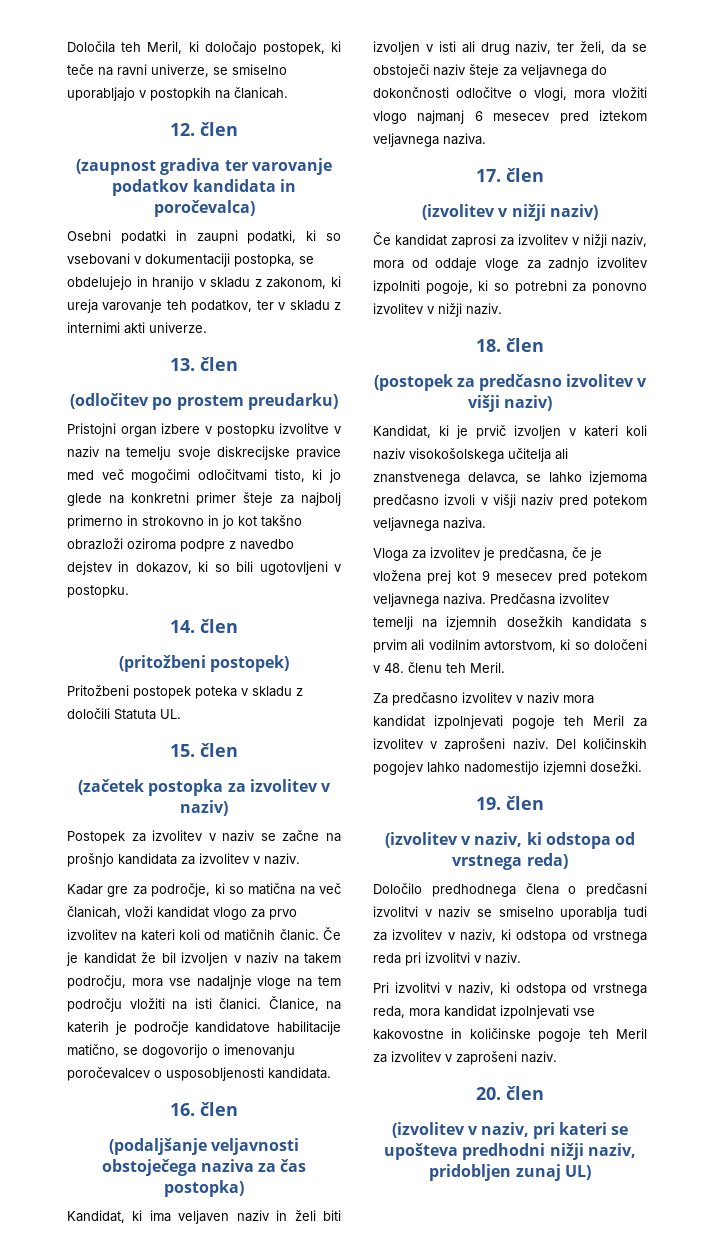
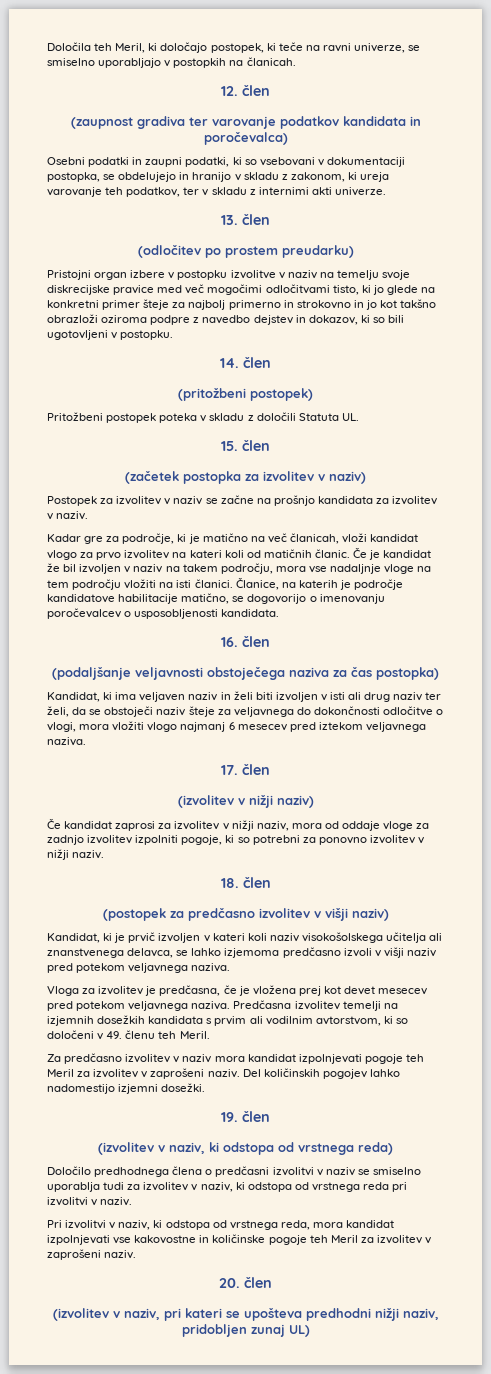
- Kadar gre za področje, ki so matična na več članicah, vloži kandidat vlogo za prvo izvolitev na kateri koli od matičnih članic.
+ Kadar gre za področje, ki je matično na več članicah, vloži kandidat vlogo za prvo izvolitev na kateri koli od matičnih članic.
- Kandidat, ki ima veljaven naziv in želi biti izvoljen v isti ali drug naziv, ter želi, da se obstoječi naziv šteje za veljavnega do dokončnosti odločitve o vlogi, mora vložiti vlogo najmanj 6 mesecev pred iztekom veljavnega naziva.
+ Kandidat, ki ima veljaven naziv in želi biti izvoljen v isti ali drug naziv ter želi, da se obstoječi naziv šteje za veljavnega do dokončnosti odločitve o vlogi, mora vložiti vlogo najmanj 6 mesecev pred iztekom veljavnega naziva.
- Vloga za izvolitev je predčasna, če je vložena prej kot 9 mesecev pred potekom veljavnega naziva.
+ Vloga za izvolitev je predčasna, če je vložena prej kot devet mesecev pred potekom veljavnega naziva.
- Predčasna izvolitev temelji na izjemnih dosežkih kandidata s prvim ali vodilnim avtorstvom, ki so določeni v 48. členu teh Meril.
+ Predčasna izvolitev temelji na izjemnih dosežkih kandidata s prvim ali vodilnim avtorstvom, ki so določeni v 49. členu teh Meril.

